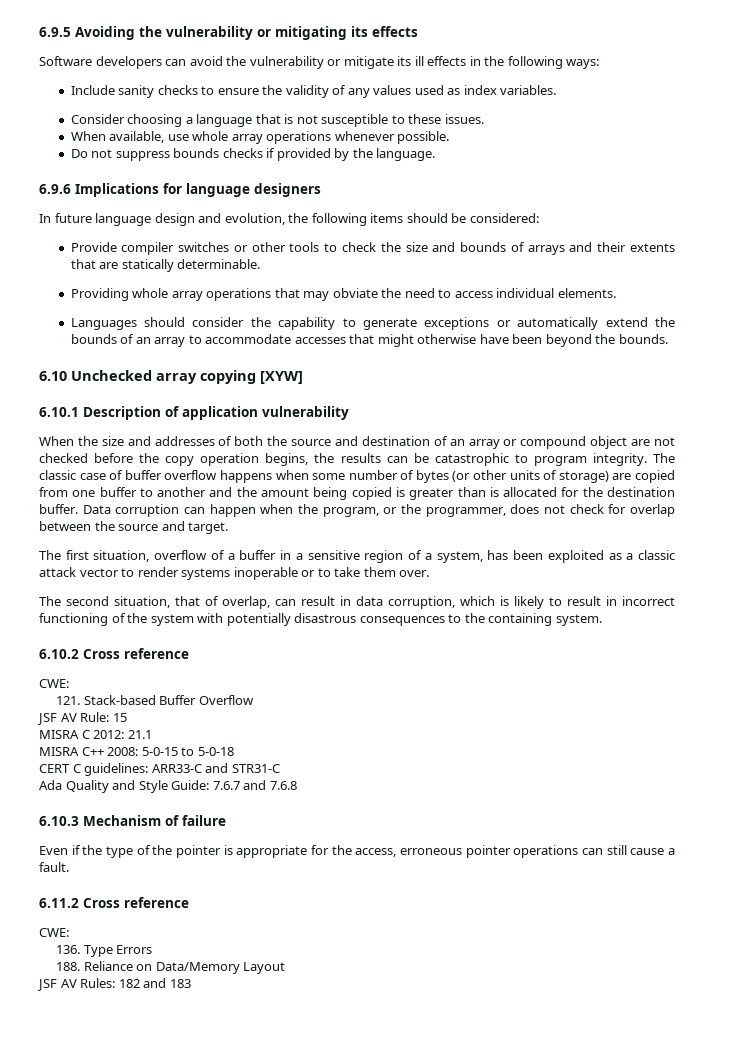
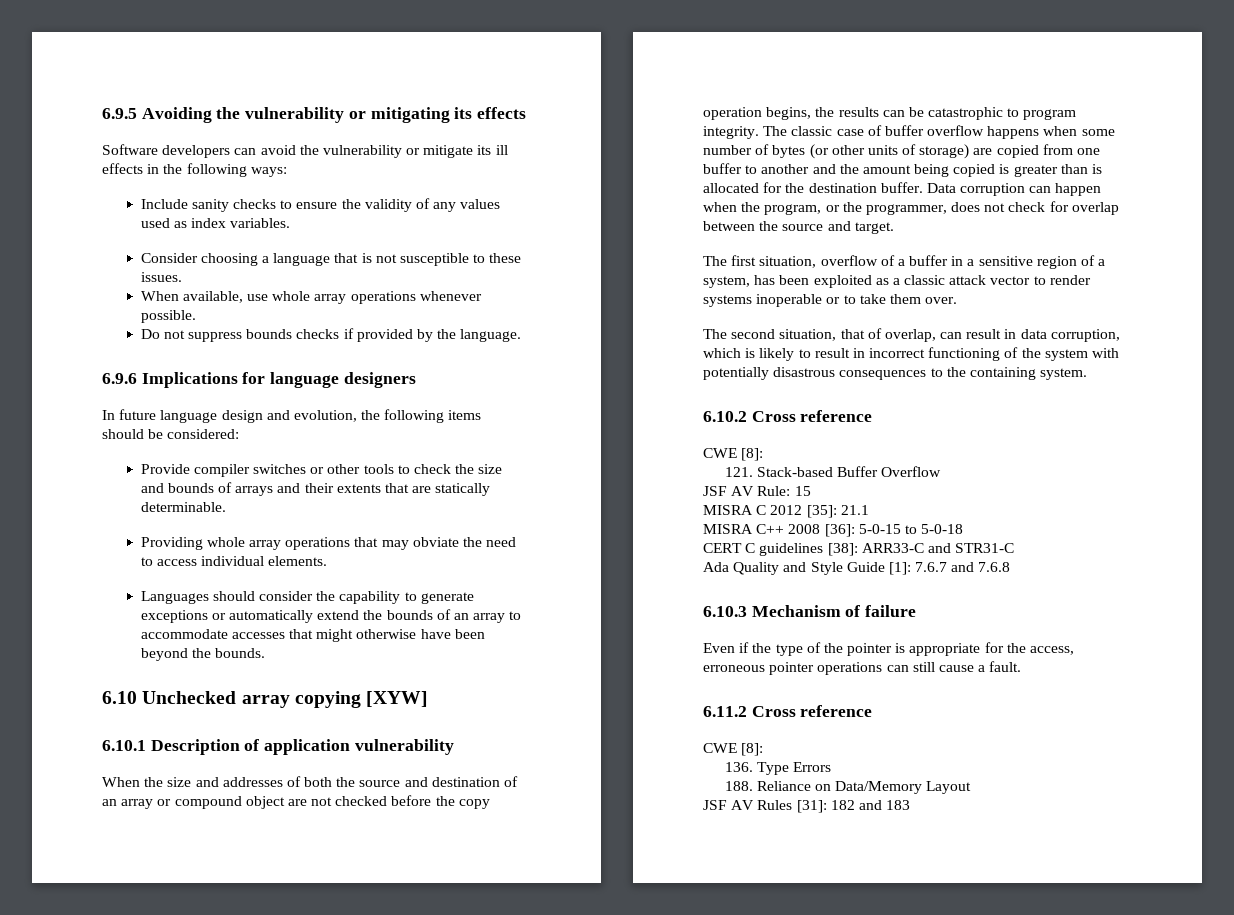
  6.10.2 Cross reference
- CWE:
+ CWE [8]:
- MISRA C 2012: 21.1
+ MISRA C 2012 [35]: 21.1
- MISRA C++ 2008: 5-0-15 to 5-0-18
+ MISRA C++ 2008 [36]: 5-0-15 to 5-0-18
- CERT C guidelines: ARR33-C and STR31-C
+ CERT C guidelines [38]: ARR33-C and STR31-C
- Ada Quality and Style Guide: 7.6.7 and 7.6.8
+ Ada Quality and Style Guide [1]: 7.6.7 and 7.6.8
  6.11.2 Cross reference
- CWE:
+ CWE [8]:
- JSF AV Rules: 182 and 183
+ JSF AV Rules [31]: 182 and 183

